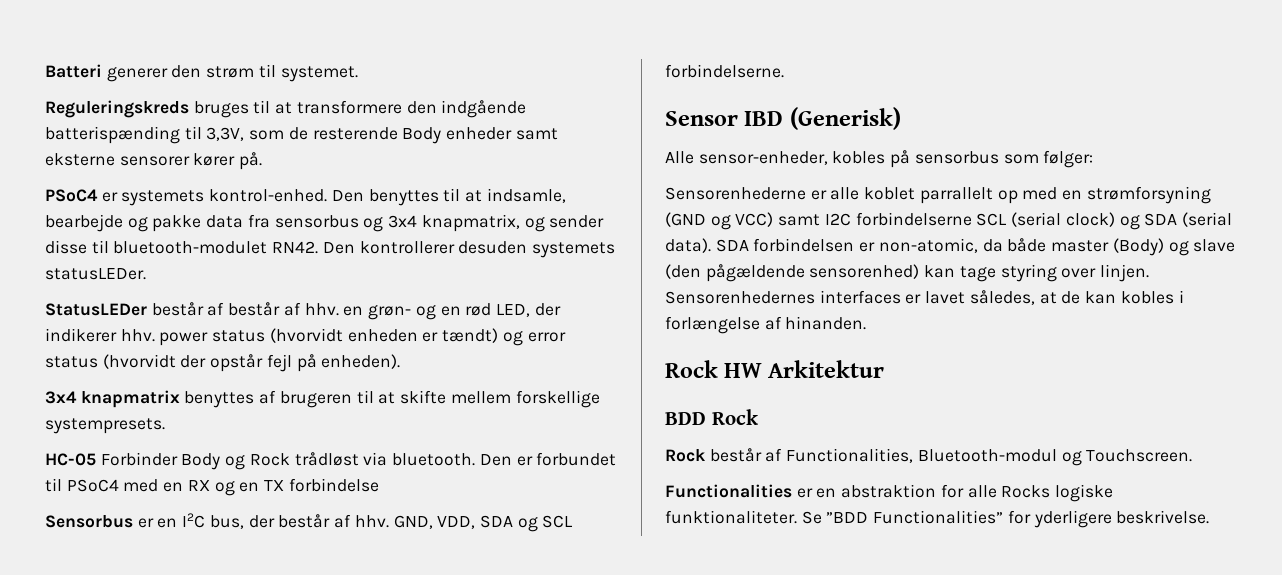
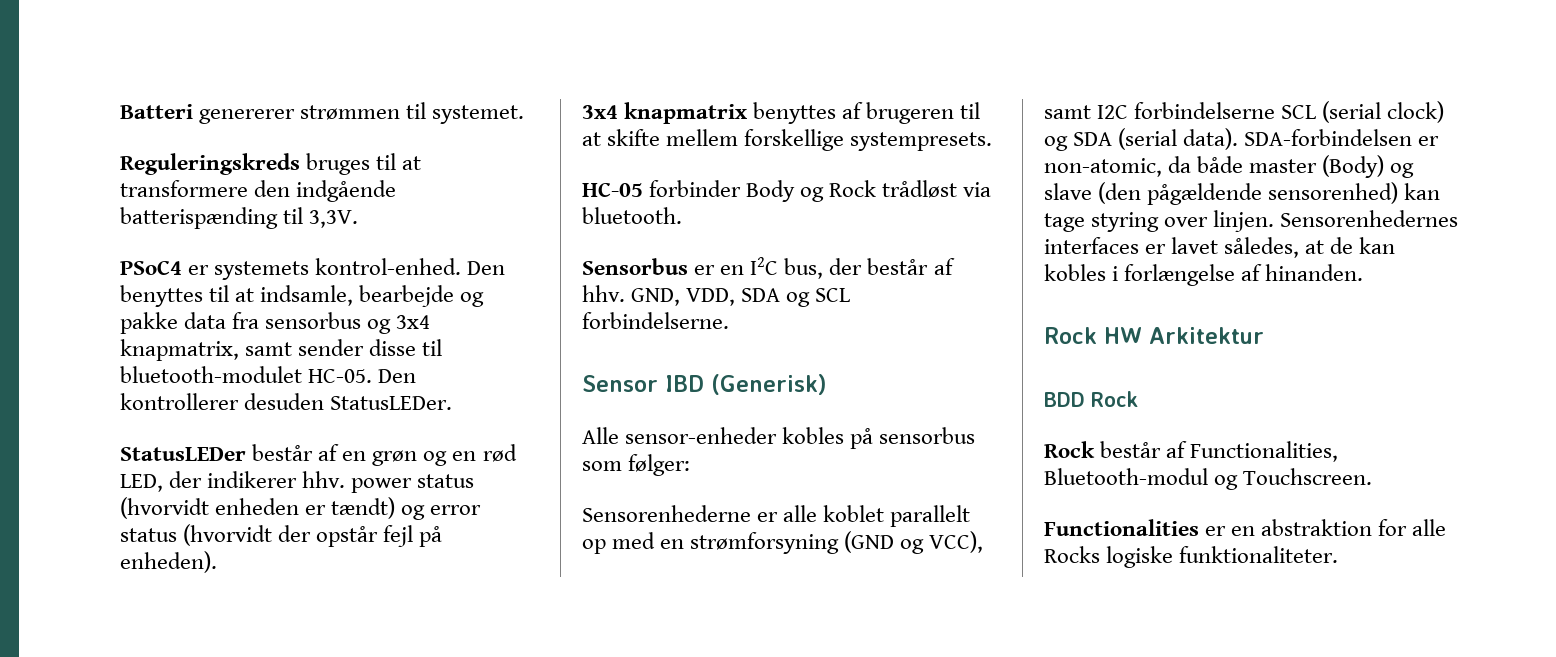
- Batteri generer den strøm til systemet.
+ Batteri genererer strømmen til systemet.
- Reguleringskreds bruges til at transformere den indgående batterispænding til 3,3V, som de resterende Body enheder samt eksterne sensorer kører på.
+ Reguleringskreds bruges til at transformere den indgående batterispænding til 3,3V.
- Den benyttes til at indsamle, bearbejde og pakke data fra sensorbus og 3x4 knapmatrix, og sender disse til bluetooth-modulet RN42.
+ Den benyttes til at indsamle, bearbejde og pakke data fra sensorbus og 3x4 knapmatrix, samt sender disse til bluetooth-modulet HC-05.
- Den kontrollerer desuden systemets statusLEDer.
+ Den kontrollerer desuden StatusLEDer.
- StatusLEDer består af består af hhv. en grøn- og en rød LED, der indikerer hhv. power status (hvorvidt enheden er tændt) og error status (hvorvidt der opstår fejl på enheden).
+ StatusLEDer består af en grøn og en rød LED, der indikerer hhv. power status (hvorvidt enheden er tændt) og error status (hvorvidt der opstår fejl på enheden).
- HC-05 Forbinder Body og Rock trådløst via bluetooth. Den er forbundet til PSoC4 med en RX og en TX forbindelse
+ HC-05 forbinder Body og Rock trådløst via bluetooth.
- Alle sensor-enheder, kobles på sensorbus som følger:
+ Alle sensor-enheder kobles på sensorbus som følger:
- Sensorenhederne er alle koblet parrallelt op med en strømforsyning (GND og VCC) samt I2C forbindelserne SCL (serial clock) og SDA (serial data).
+ Sensorenhederne er alle koblet parallelt op med en strømforsyning (GND og VCC), samt I2C forbindelserne SCL (serial clock) og SDA (serial data).
- SDA forbindelsen er non-atomic, da både master (Body) og slave (den pågældende sensorenhed) kan tage styring over linjen.
+ SDA-forbindelsen er non-atomic, da både master (Body) og slave (den pågældende sensorenhed) kan tage styring over linjen.
- Se ”BDD Functionalities” for yderligere beskrivelse.

